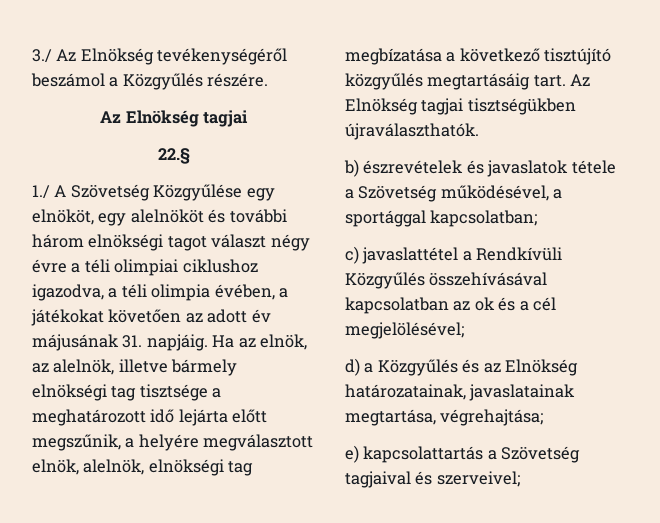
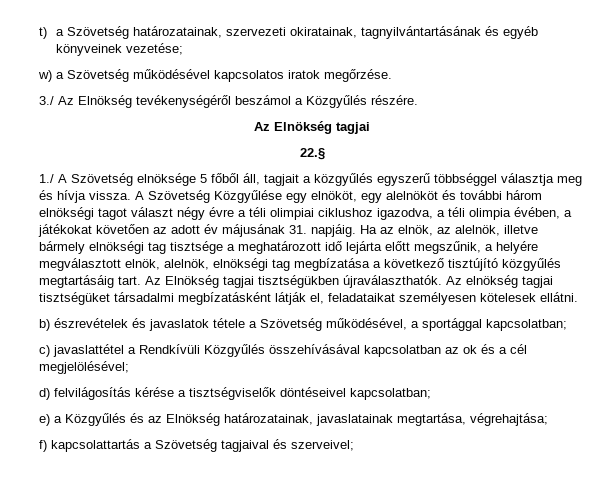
+ t) a Szövetség határozatainak, szervezeti okiratainak, tagnyilvántartásának és egyéb könyveinek vezetése;
+ w) a Szövetség működésével kapcsolatos iratok megőrzése.
- 1./ A Szövetség Közgyűlése egy elnököt, egy alelnököt és további három elnökségi tagot választ négy évre a téli olimpiai ciklushoz igazodva, a téli olimpia évében, a játékokat követően az adott év májusának 31. napjáig.
+ 1./ A Szövetség elnöksége 5 főből áll, tagjait a közgyűlés egyszerű többséggel választja meg és hívja vissza. A Szövetség Közgyűlése egy elnököt, egy alelnököt és további három elnökségi tagot választ négy évre a téli olimpiai ciklushoz igazodva, a téli olimpia évében, a játékokat követően az adott év májusának 31. napjáig.
+ Az elnökség tagjai tisztségüket társadalmi megbízatásként látják el, feladataikat személyesen kötelesek ellátni.
- d) a Közgyűlés és az Elnökség határozatainak, javaslatainak megtartása, végrehajtása;
+ d) felvilágosítás kérése a tisztségviselők döntéseivel kapcsolatban;
+ e) a Közgyűlés és az Elnökség határozatainak, javaslatainak megtartása, végrehajtása;
- e) kapcsolattartás a Szövetség tagjaival és szerveivel;
+ f) kapcsolattartás a Szövetség tagjaival és szerveivel;

